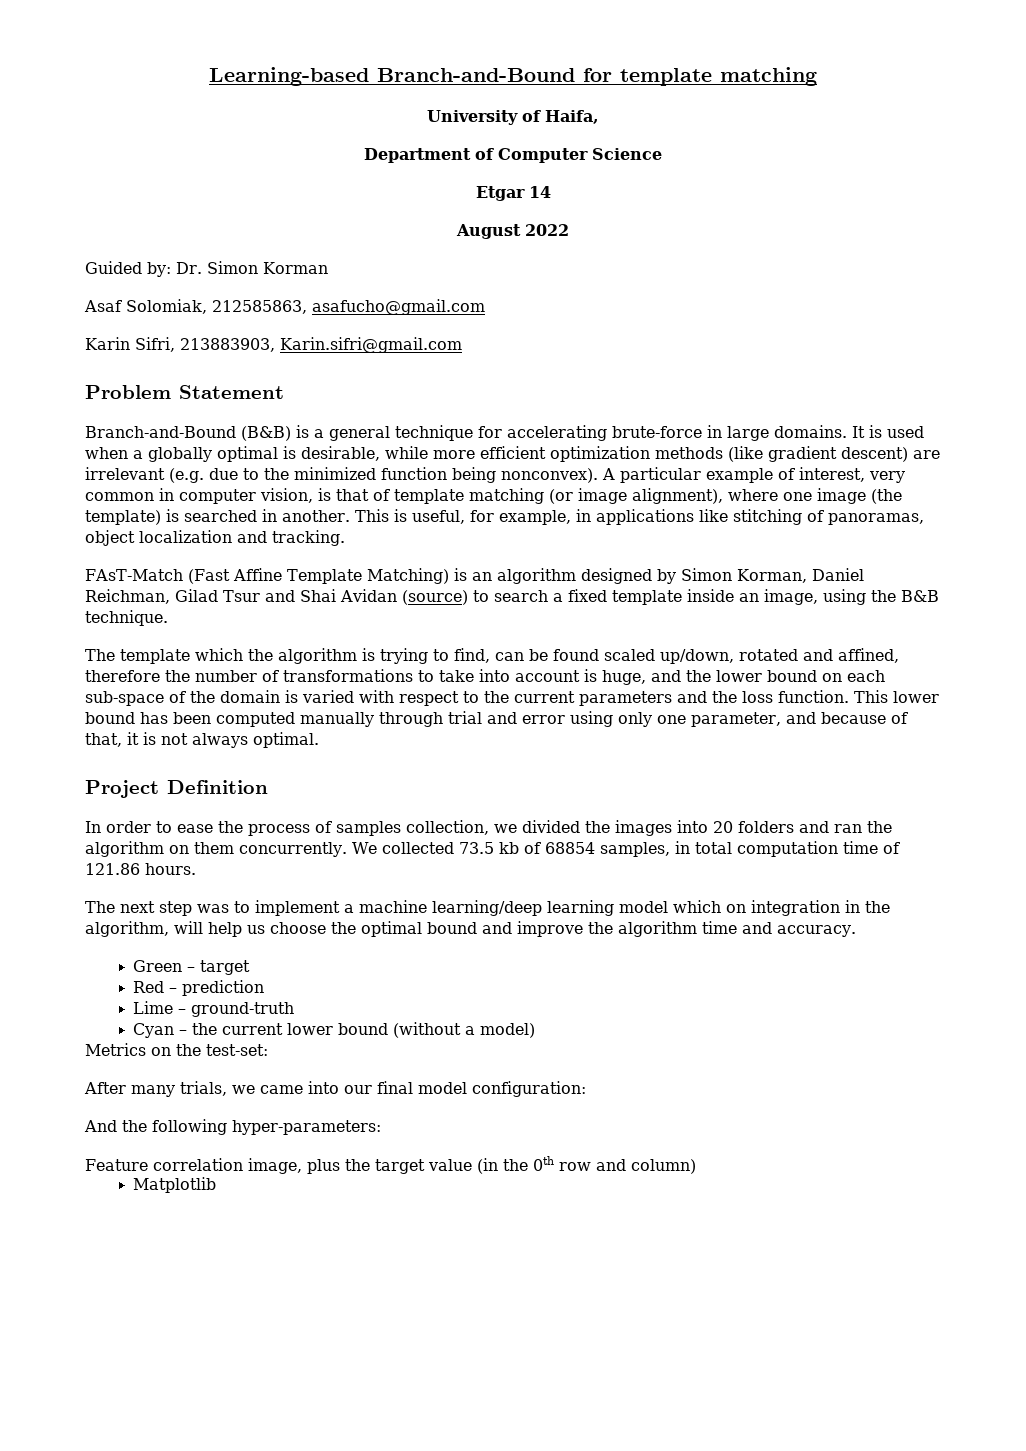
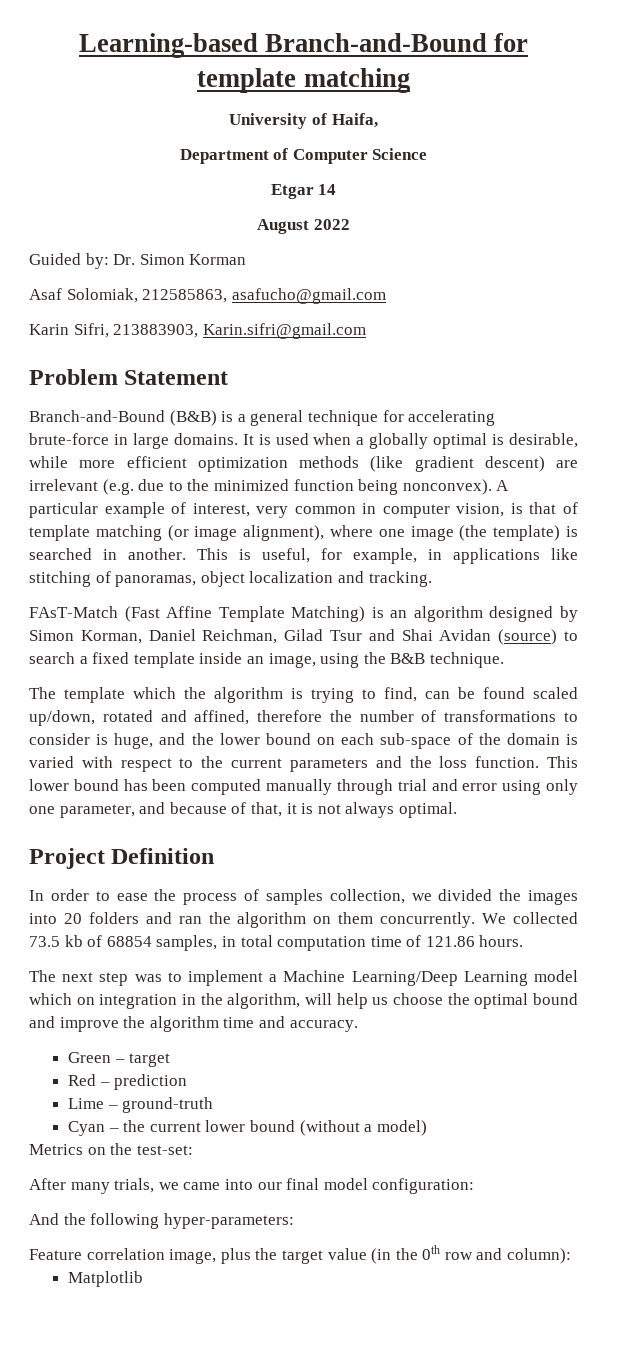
- The template which the algorithm is trying to find, can be found scaled up/down, rotated and affined, therefore the number of transformations to take into account is huge, and the lower bound on each sub-space of the domain is varied with respect to the current parameters and the loss function.
+ The template which the algorithm is trying to find, can be found scaled up/down, rotated and affined, therefore the number of transformations to consider is huge, and the lower bound on each sub-space of the domain is varied with respect to the current parameters and the loss function.
- The next step was to implement a machine learning/deep learning model which on integration in the algorithm, will help us choose the optimal bound and improve the algorithm time and accuracy.
+ The next step was to implement a Machine Learning/Deep Learning model which on integration in the algorithm, will help us choose the optimal bound and improve the algorithm time and accuracy.
- Feature correlation image, plus the target value (in the 0th row and column)
+ Feature correlation image, plus the target value (in the 0th row and column):

